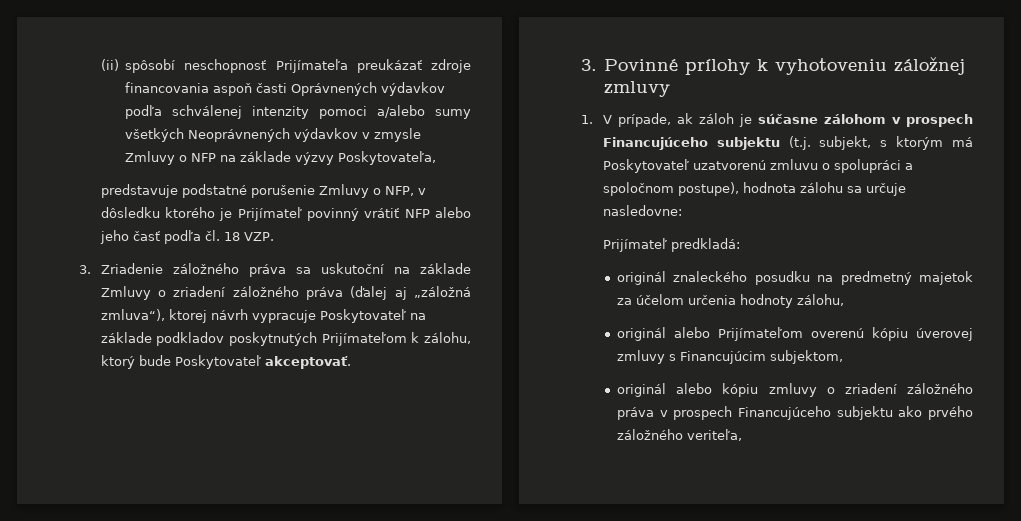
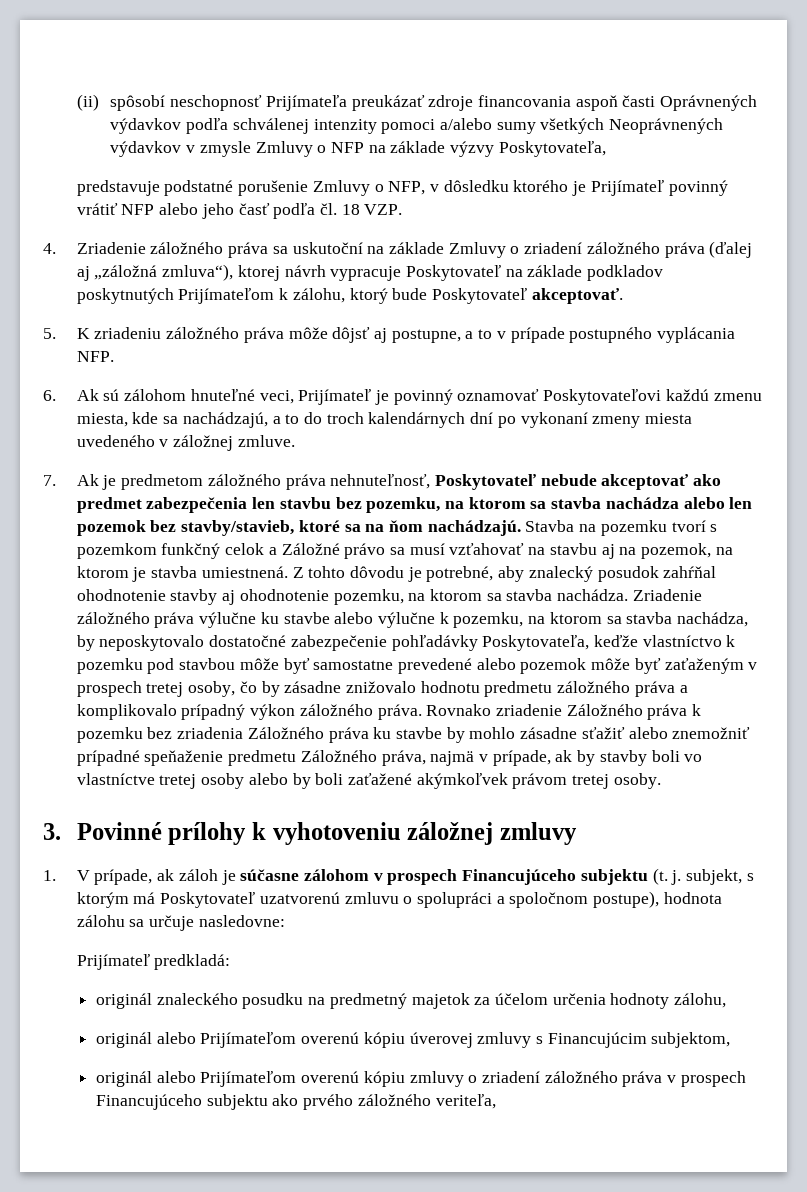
- 3. Zriadenie záložného práva sa uskutoční na základe Zmluvy o zriadení záložného práva (ďalej aj „záložná zmluva“), ktorej návrh vypracuje Poskytovateľ na základe podkladov poskytnutých Prijímateľom k zálohu, ktorý bude Poskytovateľ akceptovať.
+ 4. Zriadenie záložného práva sa uskutoční na základe Zmluvy o zriadení záložného práva (ďalej aj „záložná zmluva“), ktorej návrh vypracuje Poskytovateľ na základe podkladov poskytnutých Prijímateľom k zálohu, ktorý bude Poskytovateľ akceptovať.
+ 5. K zriadeniu záložného práva môže dôjsť aj postupne, a to v prípade postupného vyplácania NFP.
+ 6. Ak sú zálohom hnuteľné veci, Prijímateľ je povinný oznamovať Poskytovateľovi každú zmenu miesta, kde sa nachádzajú, a to do troch kalendárnych dní po vykonaní zmeny miesta uvedeného v záložnej zmluve.
+ 7. Ak je predmetom záložného práva nehnuteľnosť, Poskytovateľ nebude akceptovať ako predmet zabezpečenia len stavbu bez pozemku, na ktorom sa stavba nachádza alebo len pozemok bez stavby/stavieb, ktoré sa na ňom nachádzajú. Stavba na pozemku tvorí s pozemkom funkčný celok a Záložné právo sa musí vzťahovať na stavbu aj na pozemok, na ktorom je stavba umiestnená. Z tohto dôvodu je potrebné, aby znalecký posudok zahŕňal ohodnotenie stavby aj ohodnotenie pozemku, na ktorom sa stavba nachádza. Zriadenie záložného práva výlučne ku stavbe alebo výlučne k pozemku, na ktorom sa stavba nachádza, by neposkytovalo dostatočné zabezpečenie pohľadávky Poskytovateľa, keďže vlastníctvo k pozemku pod stavbou môže byť samostatne prevedené alebo pozemok môže byť zaťaženým v prospech tretej osoby, čo by zásadne znižovalo hodnotu predmetu záložného práva a komplikovalo prípadný výkon záložného práva. Rovnako zriadenie Záložného práva k pozemku bez zriadenia Záložného práva ku stavbe by mohlo zásadne sťažiť alebo znemožniť prípadné speňaženie predmetu Záložného práva, najmä v prípade, ak by stavby boli vo vlastníctve tretej osoby alebo by boli zaťažené akýmkoľvek právom tretej osoby.
- 1. V prípade, ak záloh je súčasne zálohom v prospech Financujúceho subjektu (t.j. subjekt, s ktorým má Poskytovateľ uzatvorenú zmluvu o spolupráci a spoločnom postupe), hodnota zálohu sa určuje nasledovne:
+ 1. V prípade, ak záloh je súčasne zálohom v prospech Financujúceho subjektu (t. j. subjekt, s ktorým má Poskytovateľ uzatvorenú zmluvu o spolupráci a spoločnom postupe), hodnota zálohu sa určuje nasledovne:
- originál alebo kópiu zmluvy o zriadení záložného práva v prospech Financujúceho subjektu ako prvého záložného veriteľa,
+ originál alebo Prijímateľom overenú kópiu zmluvy o zriadení záložného práva v prospech Financujúceho subjektu ako prvého záložného veriteľa,

